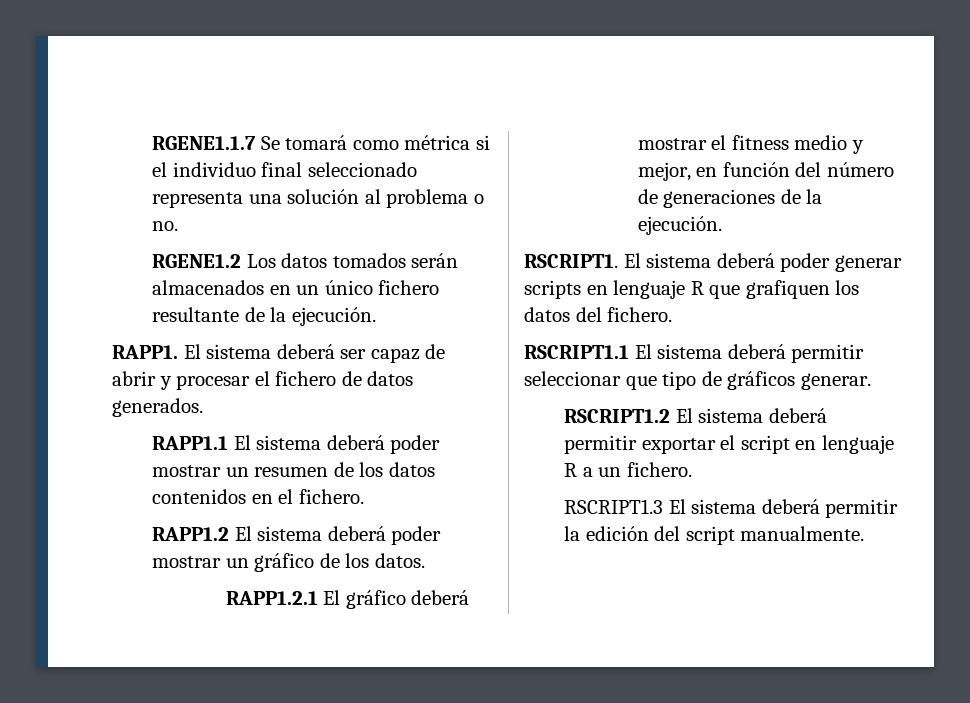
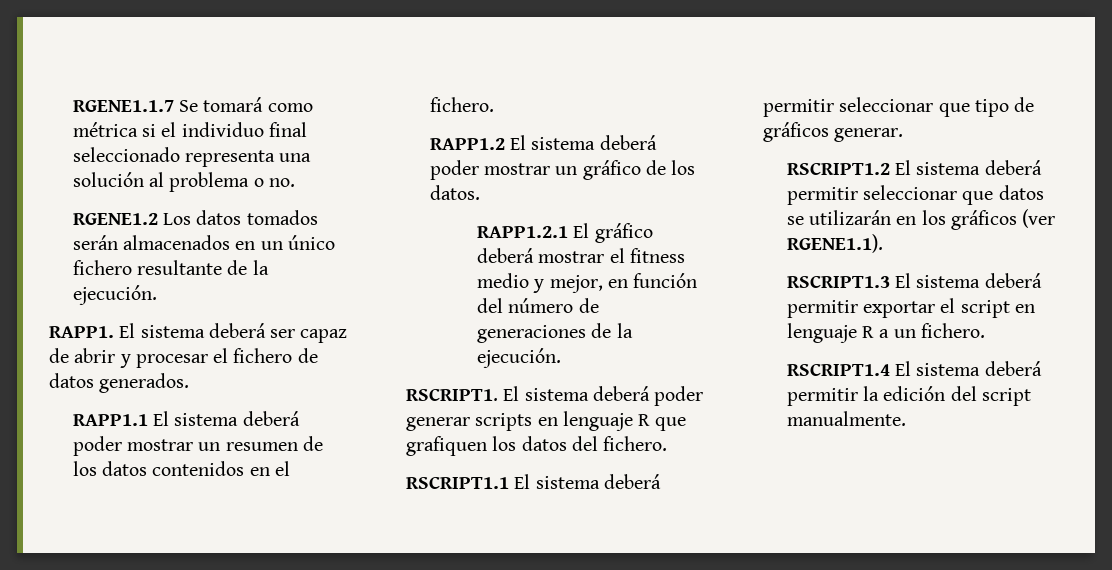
- RSCRIPT1.2 El sistema deberá permitir exportar el script en lenguaje R a un fichero.
+ RSCRIPT1.2 El sistema deberá permitir seleccionar que datos se utilizarán en los gráficos (ver RGENE1.1).
+ RSCRIPT1.3 El sistema deberá permitir exportar el script en lenguaje R a un fichero.
- RSCRIPT1.3 El sistema deberá permitir la edición del script manualmente.
+ RSCRIPT1.4 El sistema deberá permitir la edición del script manualmente.

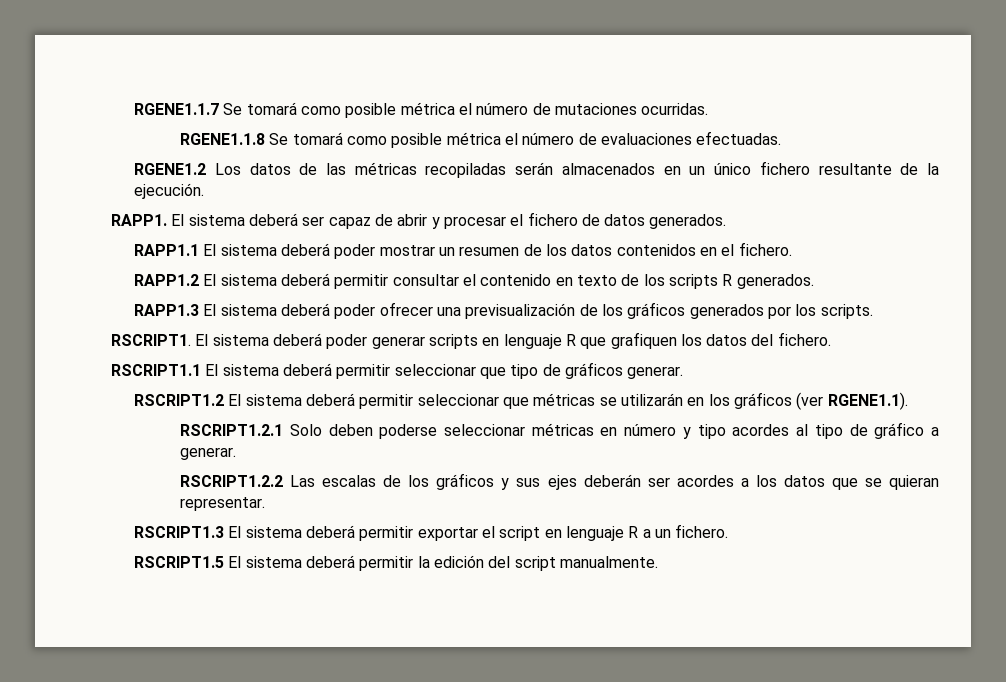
- RGENE1.1.7 Se tomará como métrica si el individuo final seleccionado representa una solución al problema o no.
+ RGENE1.1.7 Se tomará como posible métrica el número de mutaciones ocurridas.
+ RGENE1.1.8 Se tomará como posible métrica el número de evaluaciones efectuadas.
- RGENE1.2 Los datos tomados serán almacenados en un único fichero resultante de la ejecución.
+ RGENE1.2 Los datos de las métricas recopiladas serán almacenados en un único fichero resultante de la ejecución.
- RAPP1.2 El sistema deberá poder mostrar un gráfico de los datos.
- RAPP1.2.1 El gráfico deberá mostrar el fitness medio y mejor, en función del número de generaciones de la ejecución.
+ RAPP1.2 El sistema deberá permitir consultar el contenido en texto de los scripts R generados.
+ RAPP1.3 El sistema deberá poder ofrecer una previsualización de los gráficos generados por los scripts.
- RSCRIPT1.2 El sistema deberá permitir seleccionar que datos se utilizarán en los gráficos (ver RGENE1.1).
+ RSCRIPT1.2 El sistema deberá permitir seleccionar que métricas se utilizarán en los gráficos (ver RGENE1.1).
+ RSCRIPT1.2.1 Solo deben poderse seleccionar métricas en número y tipo acordes al tipo de gráfico a generar.
+ RSCRIPT1.2.2 Las escalas de los gráficos y sus ejes deberán ser acordes a los datos que se quieran representar.
- RSCRIPT1.4 El sistema deberá permitir la edición del script manualmente.
+ RSCRIPT1.5 El sistema deberá permitir la edición del script manualmente.

